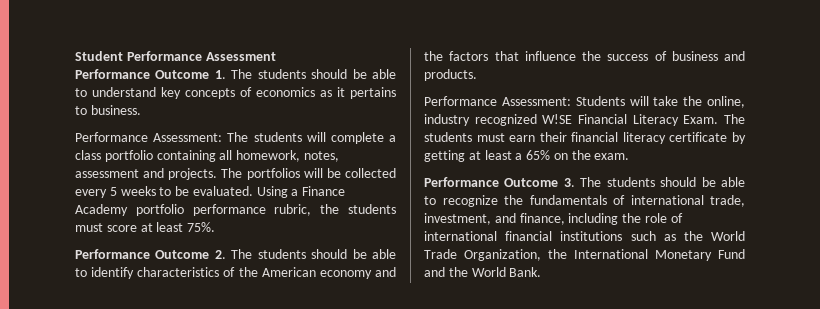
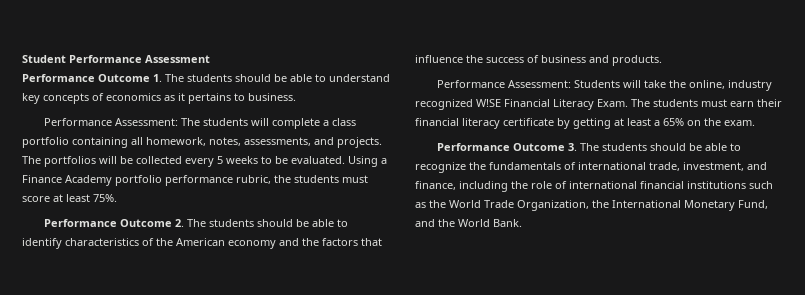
- Performance Assessment: The students will complete a class portfolio containing all homework, notes, assessment and projects.
+ Performance Assessment: The students will complete a class portfolio containing all homework, notes, assessments, and projects.
- Performance Outcome 3. The students should be able to recognize the fundamentals of international trade, investment, and finance, including the role of international financial institutions such as the World Trade Organization, the International Monetary Fund and the World Bank.
+ Performance Outcome 3. The students should be able to recognize the fundamentals of international trade, investment, and finance, including the role of international financial institutions such as the World Trade Organization, the International Monetary Fund, and the World Bank.

